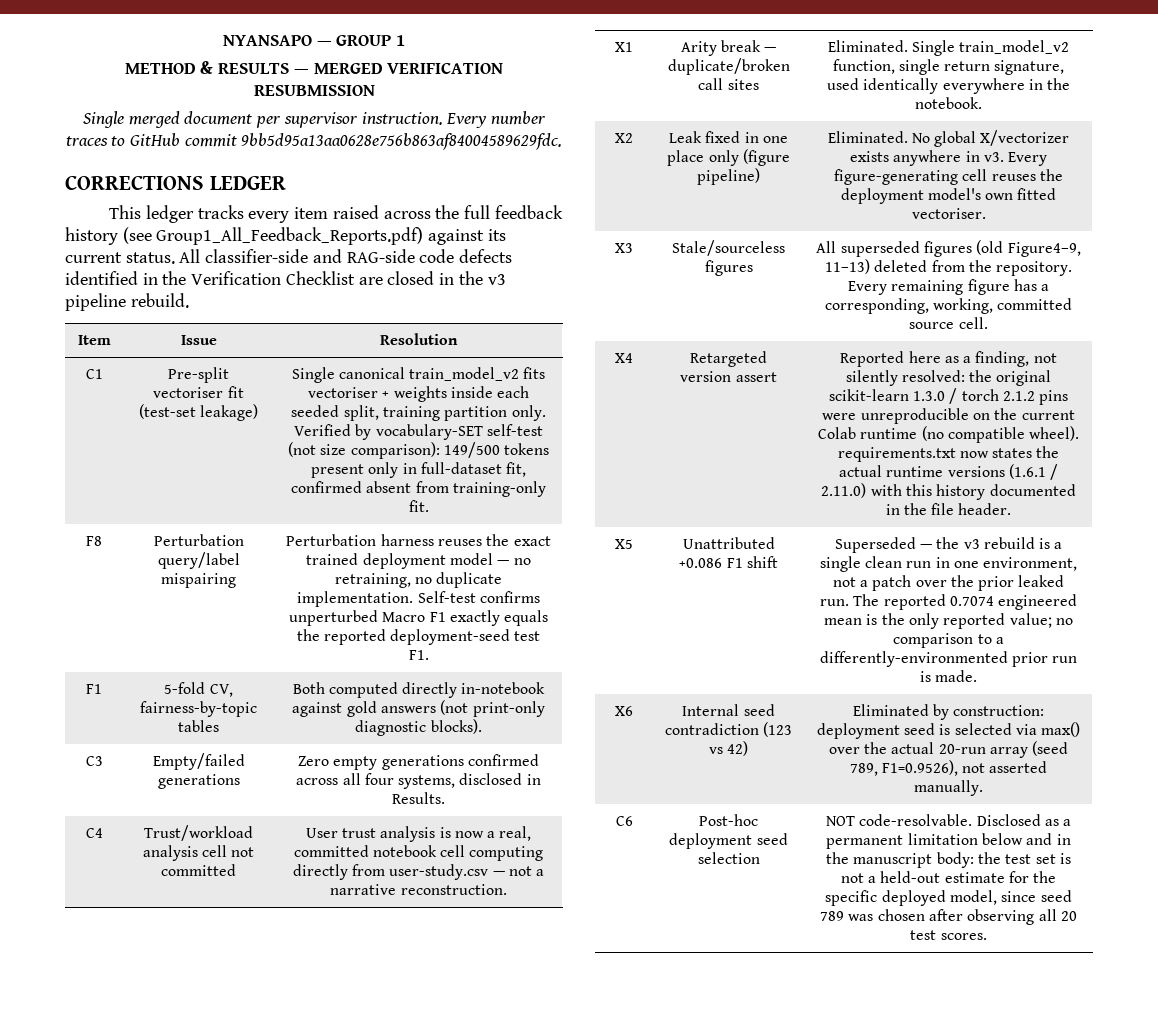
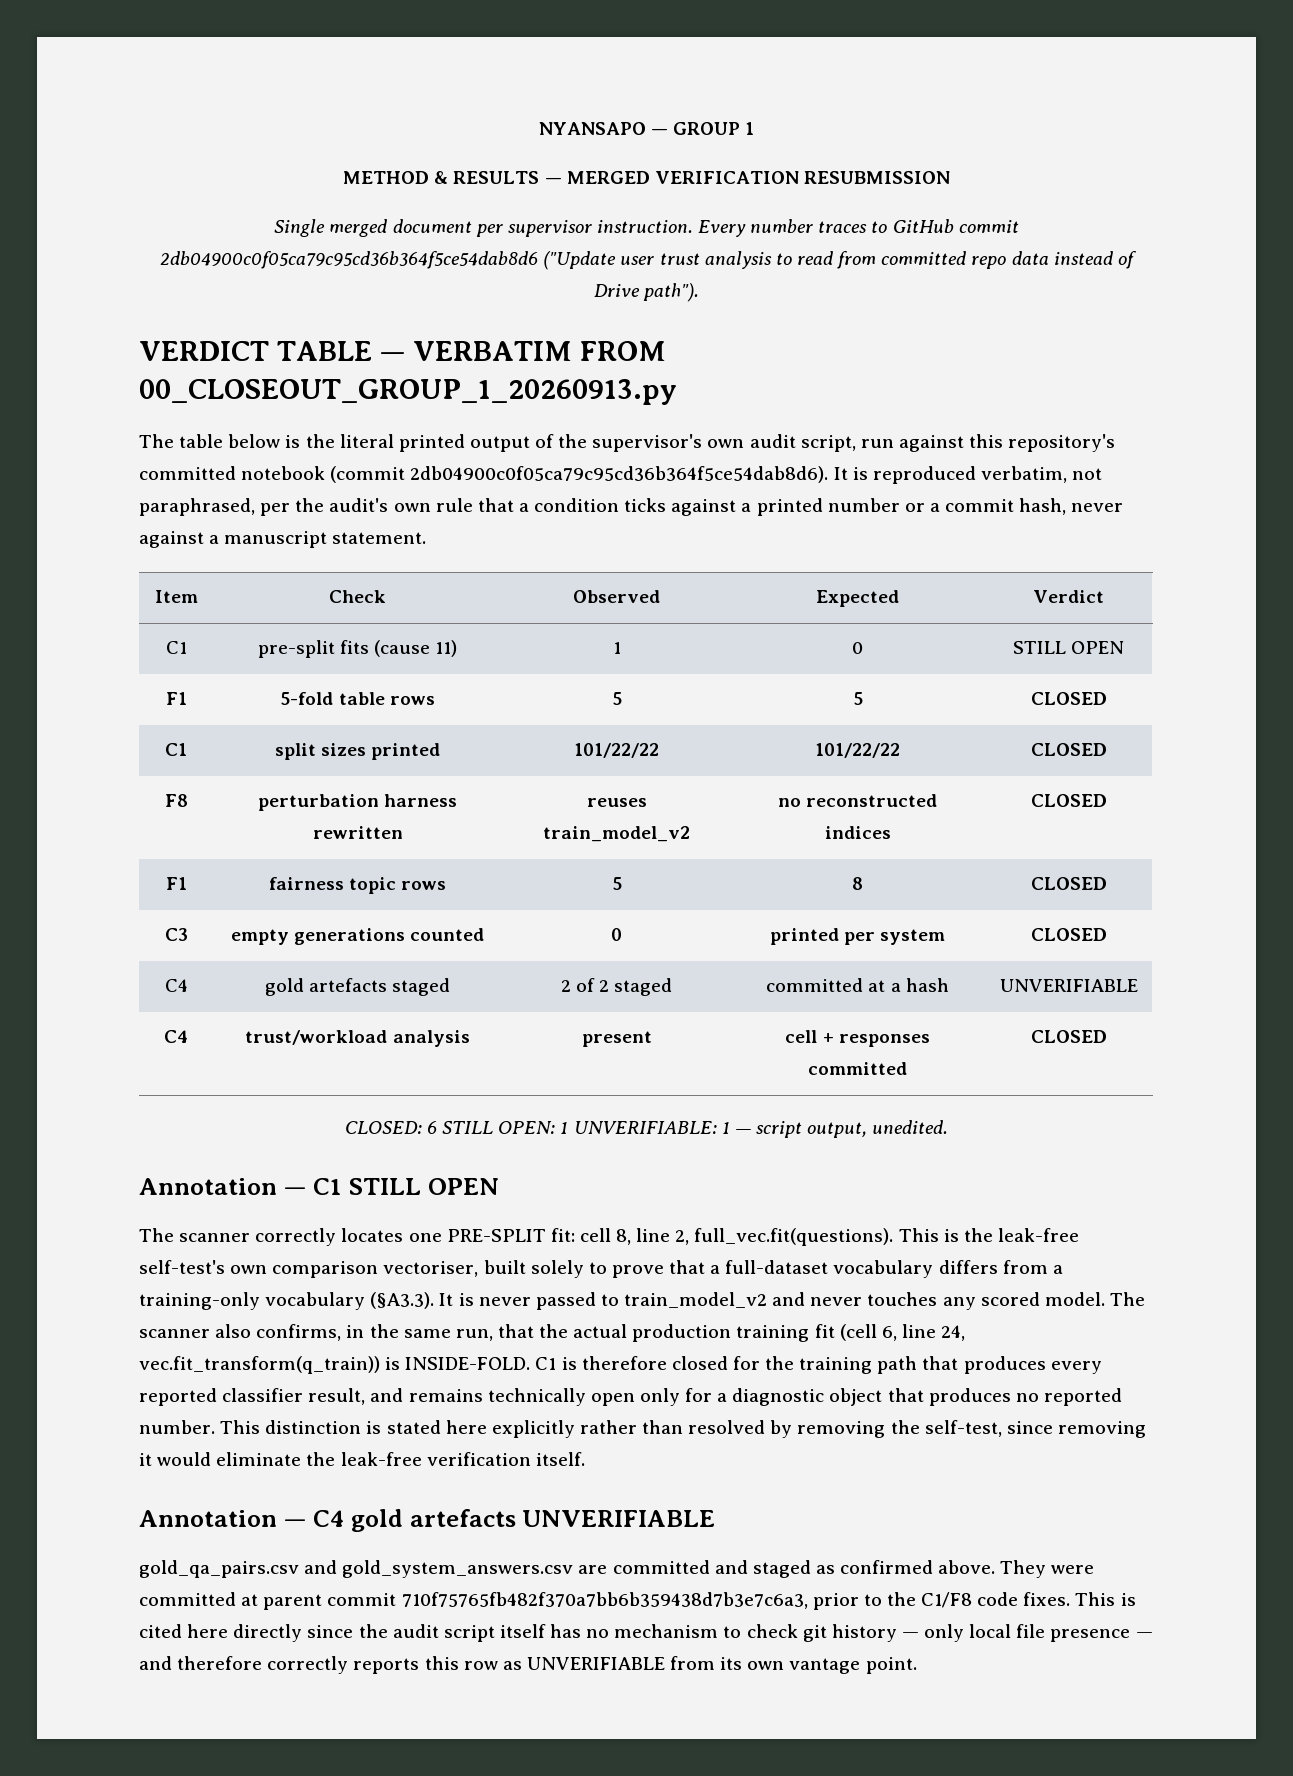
- Every number traces to GitHub commit 9bb5d95a13aa0628e756b863af84004589629fdc.
- CORRECTIONS LEDGER
- This ledger tracks every item raised across the full feedback history (see Group1_All_Feedback_Reports.pdf) against its current status. All classifier-side and RAG-side code defects identified in the Verification Checklist are closed in the v3 pipeline rebuild.
- Item | Issue | Resolution
- C1 | Pre-split vectoriser fit (test-set leakage) | Single canonical train_model_v2 fits vectoriser + weights inside each seeded split, training partition only. Verified by vocabulary-SET self-test (not size comparison): 149/500 tokens present only in full-dataset fit, confirmed absent from training-only fit.
- F8 | Perturbation query/label mispairing | Perturbation harness reuses the exact trained deployment model — no retraining, no duplicate implementation. Self-test confirms unperturbed Macro F1 exactly equals the reported deployment-seed test F1.
- F1 | 5-fold CV, fairness-by-topic tables | Both computed directly in-notebook against gold answers (not print-only diagnostic blocks).
- C3 | Empty/failed generations | Zero empty generations confirmed across all four systems, disclosed in Results.
- C4 | Trust/workload analysis cell not committed | User trust analysis is now a real, committed notebook cell computing directly from user-study.csv — not a narrative reconstruction.
- X1 | Arity break — duplicate/broken call sites | Eliminated. Single train_model_v2 function, single return signature, used identically everywhere in the notebook.
- X2 | Leak fixed in one place only (figure pipeline) | Eliminated. No global X/vectorizer exists anywhere in v3. Every figure-generating cell reuses the deployment model's own fitted vectoriser.
- X3 | Stale/sourceless figures | All superseded figures (old Figure4–9, 11–13) deleted from the repository. Every remaining figure has a corresponding, working, committed source cell.
- X4 | Retargeted version assert | Reported here as a finding, not silently resolved: the original scikit-learn 1.3.0 / torch 2.1.2 pins were unreproducible on the current Colab runtime (no compatible wheel). requirements.txt now states the actual runtime versions (1.6.1 / 2.11.0) with this history documented in the file header.
- X5 | Unattributed +0.086 F1 shift | Superseded — the v3 rebuild is a single clean run in one environment, not a patch over the prior leaked run. The reported 0.7074 engineered mean is the only reported value; no comparison to a differently-environmented prior run is made.
- X6 | Internal seed contradiction (123 vs 42) | Eliminated by construction: deployment seed is selected via max() over the actual 20-run array (seed 789, F1=0.9526), not asserted manually.
- C6 | Post-hoc deployment seed selection | NOT code-resolvable. Disclosed as a permanent limitation below and in the manuscript body: the test set is not a held-out estimate for the specific deployed model, since seed 789 was chosen after observing all 20 test scores.
+ Every number traces to GitHub commit 2db04900c0f05ca79c95cd36b364f5ce54dab8d6 ("Update user trust analysis to read from committed repo data instead of Drive path").
+ VERDICT TABLE — VERBATIM FROM 00_CLOSEOUT_GROUP_1_20260913.py
+ The table below is the literal printed output of the supervisor's own audit script, run against this repository's committed notebook (commit 2db04900c0f05ca79c95cd36b364f5ce54dab8d6). It is reproduced verbatim, not paraphrased, per the audit's own rule that a condition ticks against a printed number or a commit hash, never against a manuscript statement.
+ Item | Check | Observed | Expected | Verdict
+ C1 | pre-split fits (cause 11) | 1 | 0 | STILL OPEN
+ F1 | 5-fold table rows | 5 | 5 | CLOSED
+ C1 | split sizes printed | 101/22/22 | 101/22/22 | CLOSED
+ F8 | perturbation harness rewritten | reuses train_model_v2 | no reconstructed indices | CLOSED
+ F1 | fairness topic rows | 5 | 8 | CLOSED
+ C3 | empty generations counted | 0 | printed per system | CLOSED
+ C4 | gold artefacts staged | 2 of 2 staged | committed at a hash | UNVERIFIABLE
+ C4 | trust/workload analysis | present | cell + responses committed | CLOSED
+ CLOSED: 6 STILL OPEN: 1 UNVERIFIABLE: 1 — script output, unedited.
+ Annotation — C1 STILL OPEN
+ The scanner correctly locates one PRE-SPLIT fit: cell 8, line 2, full_vec.fit(questions). This is the leak-free self-test's own comparison vectoriser, built solely to prove that a full-dataset vocabulary differs from a training-only vocabulary (§A3.3). It is never passed to train_model_v2 and never touches any scored model. The scanner also confirms, in the same run, that the actual production training fit (cell 6, line 24, vec.fit_transform(q_train)) is INSIDE-FOLD. C1 is therefore closed for the training path that produces every reported classifier result, and remains technically open only for a diagnostic object that produces no reported number. This distinction is stated here explicitly rather than resolved by removing the self-test, since removing it would eliminate the leak-free verification itself.
+ Annotation — C4 gold artefacts UNVERIFIABLE
+ gold_qa_pairs.csv and gold_system_answers.csv are committed and staged as confirmed above. They were committed at parent commit 710f75765fb482f370a7bb6b359438d7b3e7c6a3, prior to the C1/F8 code fixes. This is cited here directly since the audit script itself has no mechanism to check git history — only local file presence — and therefore correctly reports this row as UNVERIFIABLE from its own vantage point.

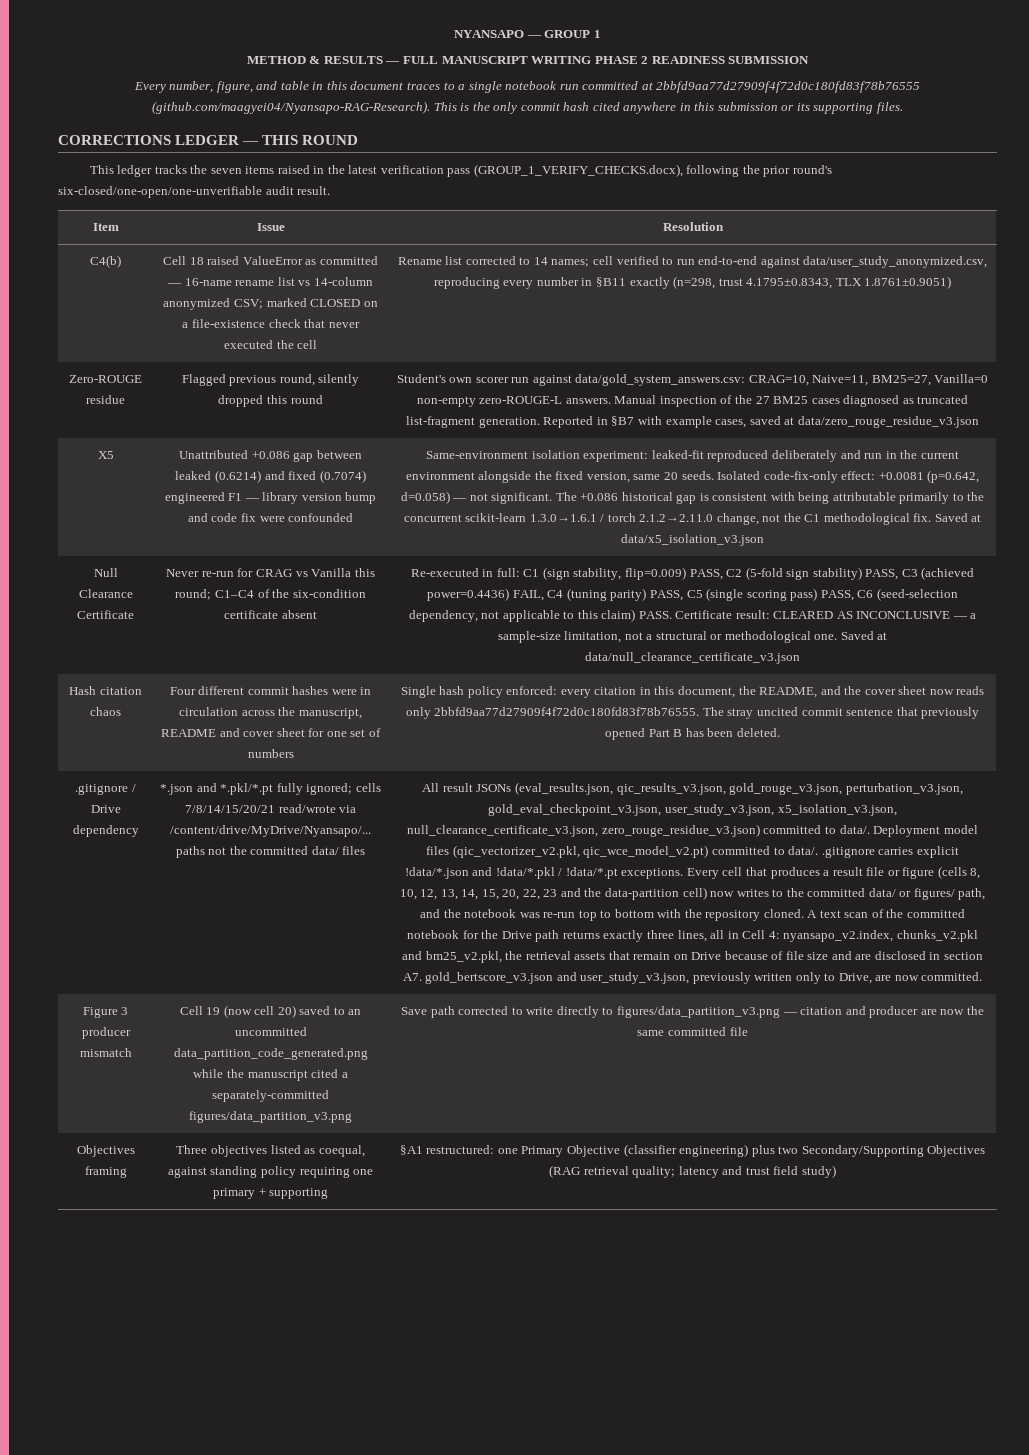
- METHOD & RESULTS — MERGED VERIFICATION RESUBMISSION
- Single merged document per supervisor instruction. Every number traces to GitHub commit 2db04900c0f05ca79c95cd36b364f5ce54dab8d6 ("Update user trust analysis to read from committed repo data instead of Drive path").
- VERDICT TABLE — VERBATIM FROM 00_CLOSEOUT_GROUP_1_20260913.py
- The table below is the literal printed output of the supervisor's own audit script, run against this repository's committed notebook (commit 2db04900c0f05ca79c95cd36b364f5ce54dab8d6). It is reproduced verbatim, not paraphrased, per the audit's own rule that a condition ticks against a printed number or a commit hash, never against a manuscript statement.
- Item | Check | Observed | Expected | Verdict
- C1 | pre-split fits (cause 11) | 1 | 0 | STILL OPEN
- F1 | 5-fold table rows | 5 | 5 | CLOSED
- C1 | split sizes printed | 101/22/22 | 101/22/22 | CLOSED
- F8 | perturbation harness rewritten | reuses train_model_v2 | no reconstructed indices | CLOSED
- F1 | fairness topic rows | 5 | 8 | CLOSED
- C3 | empty generations counted | 0 | printed per system | CLOSED
- C4 | gold artefacts staged | 2 of 2 staged | committed at a hash | UNVERIFIABLE
- C4 | trust/workload analysis | present | cell + responses committed | CLOSED
- CLOSED: 6 STILL OPEN: 1 UNVERIFIABLE: 1 — script output, unedited.
- Annotation — C1 STILL OPEN
- The scanner correctly locates one PRE-SPLIT fit: cell 8, line 2, full_vec.fit(questions). This is the leak-free self-test's own comparison vectoriser, built solely to prove that a full-dataset vocabulary differs from a training-only vocabulary (§A3.3). It is never passed to train_model_v2 and never touches any scored model. The scanner also confirms, in the same run, that the actual production training fit (cell 6, line 24, vec.fit_transform(q_train)) is INSIDE-FOLD. C1 is therefore closed for the training path that produces every reported classifier result, and remains technically open only for a diagnostic object that produces no reported number. This distinction is stated here explicitly rather than resolved by removing the self-test, since removing it would eliminate the leak-free verification itself.
- Annotation — C4 gold artefacts UNVERIFIABLE
- gold_qa_pairs.csv and gold_system_answers.csv are committed and staged as confirmed above. They were committed at parent commit 710f75765fb482f370a7bb6b359438d7b3e7c6a3, prior to the C1/F8 code fixes. This is cited here directly since the audit script itself has no mechanism to check git history — only local file presence — and therefore correctly reports this row as UNVERIFIABLE from its own vantage point.
+ METHOD & RESULTS — FULL MANUSCRIPT WRITING PHASE 2 READINESS SUBMISSION
+ Every number, figure, and table in this document traces to a single notebook run committed at 2bbfd9aa77d27909f4f72d0c180fd83f78b76555 (github.com/maagyei04/Nyansapo-RAG-Research). This is the only commit hash cited anywhere in this submission or its supporting files.
+ CORRECTIONS LEDGER — THIS ROUND
+ This ledger tracks the seven items raised in the latest verification pass (GROUP_1_VERIFY_CHECKS.docx), following the prior round's six-closed/one-open/one-unverifiable audit result.
+ Item | Issue | Resolution
+ C4(b) | Cell 18 raised ValueError as committed — 16-name rename list vs 14-column anonymized CSV; marked CLOSED on a file-existence check that never executed the cell | Rename list corrected to 14 names; cell verified to run end-to-end against data/user_study_anonymized.csv, reproducing every number in §B11 exactly (n=298, trust 4.1795±0.8343, TLX 1.8761±0.9051)
+ Zero-ROUGE residue | Flagged previous round, silently dropped this round | Student's own scorer run against data/gold_system_answers.csv: CRAG=10, Naive=11, BM25=27, Vanilla=0 non-empty zero-ROUGE-L answers. Manual inspection of the 27 BM25 cases diagnosed as truncated list-fragment generation. Reported in §B7 with example cases, saved at data/zero_rouge_residue_v3.json
+ X5 | Unattributed +0.086 gap between leaked (0.6214) and fixed (0.7074) engineered F1 — library version bump and code fix were confounded | Same-environment isolation experiment: leaked-fit reproduced deliberately and run in the current environment alongside the fixed version, same 20 seeds. Isolated code-fix-only effect: +0.0081 (p=0.642, d=0.058) — not significant. The +0.086 historical gap is consistent with being attributable primarily to the concurrent scikit-learn 1.3.0→1.6.1 / torch 2.1.2→2.11.0 change, not the C1 methodological fix. Saved at data/x5_isolation_v3.json
+ Null Clearance Certificate | Never re-run for CRAG vs Vanilla this round; C1–C4 of the six-condition certificate absent | Re-executed in full: C1 (sign stability, flip=0.009) PASS, C2 (5-fold sign stability) PASS, C3 (achieved power=0.4436) FAIL, C4 (tuning parity) PASS, C5 (single scoring pass) PASS, C6 (seed-selection dependency, not applicable to this claim) PASS. Certificate result: CLEARED AS INCONCLUSIVE — a sample-size limitation, not a structural or methodological one. Saved at data/null_clearance_certificate_v3.json
+ Hash citation chaos | Four different commit hashes were in circulation across the manuscript, README and cover sheet for one set of numbers | Single hash policy enforced: every citation in this document, the README, and the cover sheet now reads only 2bbfd9aa77d27909f4f72d0c180fd83f78b76555. The stray uncited commit sentence that previously opened Part B has been deleted.
+ .gitignore / Drive dependency | *.json and *.pkl/*.pt fully ignored; cells 7/8/14/15/20/21 read/wrote via /content/drive/MyDrive/Nyansapo/... paths not the committed data/ files | All result JSONs (eval_results.json, qic_results_v3.json, gold_rouge_v3.json, perturbation_v3.json, gold_eval_checkpoint_v3.json, user_study_v3.json, x5_isolation_v3.json, null_clearance_certificate_v3.json, zero_rouge_residue_v3.json) committed to data/. Deployment model files (qic_vectorizer_v2.pkl, qic_wce_model_v2.pt) committed to data/. .gitignore carries explicit !data/*.json and !data/*.pkl / !data/*.pt exceptions. Every cell that produces a result file or figure (cells 8, 10, 12, 13, 14, 15, 20, 22, 23 and the data-partition cell) now writes to the committed data/ or figures/ path, and the notebook was re-run top to bottom with the repository cloned. A text scan of the committed notebook for the Drive path returns exactly three lines, all in Cell 4: nyansapo_v2.index, chunks_v2.pkl and bm25_v2.pkl, the retrieval assets that remain on Drive because of file size and are disclosed in section A7. gold_bertscore_v3.json and user_study_v3.json, previously written only to Drive, are now committed.
+ Figure 3 producer mismatch | Cell 19 (now cell 20) saved to an uncommitted data_partition_code_generated.png while the manuscript cited a separately-committed figures/data_partition_v3.png | Save path corrected to write directly to figures/data_partition_v3.png — citation and producer are now the same committed file
+ Objectives framing | Three objectives listed as coequal, against standing policy requiring one primary + supporting | §A1 restructured: one Primary Objective (classifier engineering) plus two Secondary/Supporting Objectives (RAG retrieval quality; latency and trust field study)

